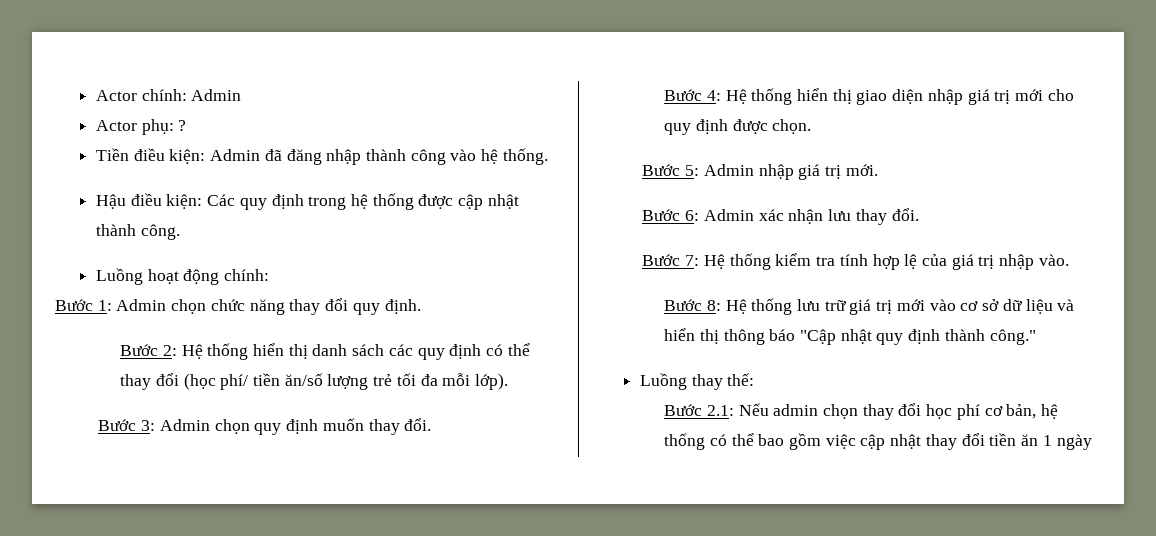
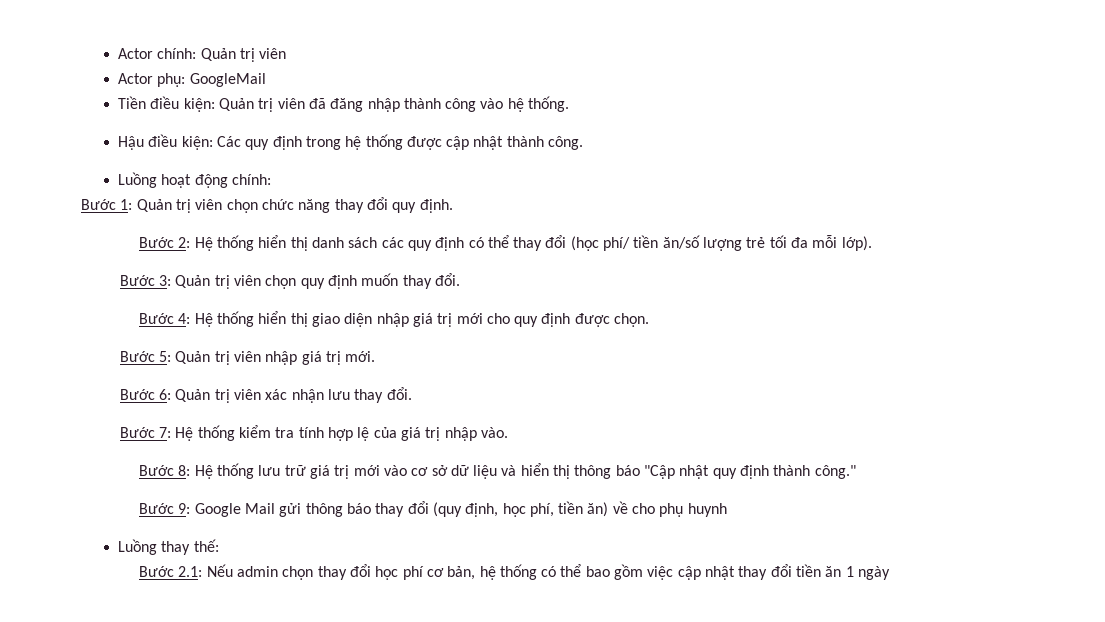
- Actor chính: Admin
+ Actor chính: Quản trị viên
- Actor phụ: ?
+ Actor phụ: GoogleMail
- Tiền điều kiện: Admin đã đăng nhập thành công vào hệ thống.
+ Tiền điều kiện: Quản trị viên đã đăng nhập thành công vào hệ thống.
- Bước 1: Admin chọn chức năng thay đổi quy định.
+ Bước 1: Quản trị viên chọn chức năng thay đổi quy định.
- Bước 3: Admin chọn quy định muốn thay đổi.
+ Bước 3: Quản trị viên chọn quy định muốn thay đổi.
- Bước 5: Admin nhập giá trị mới.
+ Bước 5: Quản trị viên nhập giá trị mới.
- Bước 6: Admin xác nhận lưu thay đổi.
+ Bước 6: Quản trị viên xác nhận lưu thay đổi.
+ Bước 9: Google Mail gửi thông báo thay đổi (quy định, học phí, tiền ăn) về cho phụ huynh

